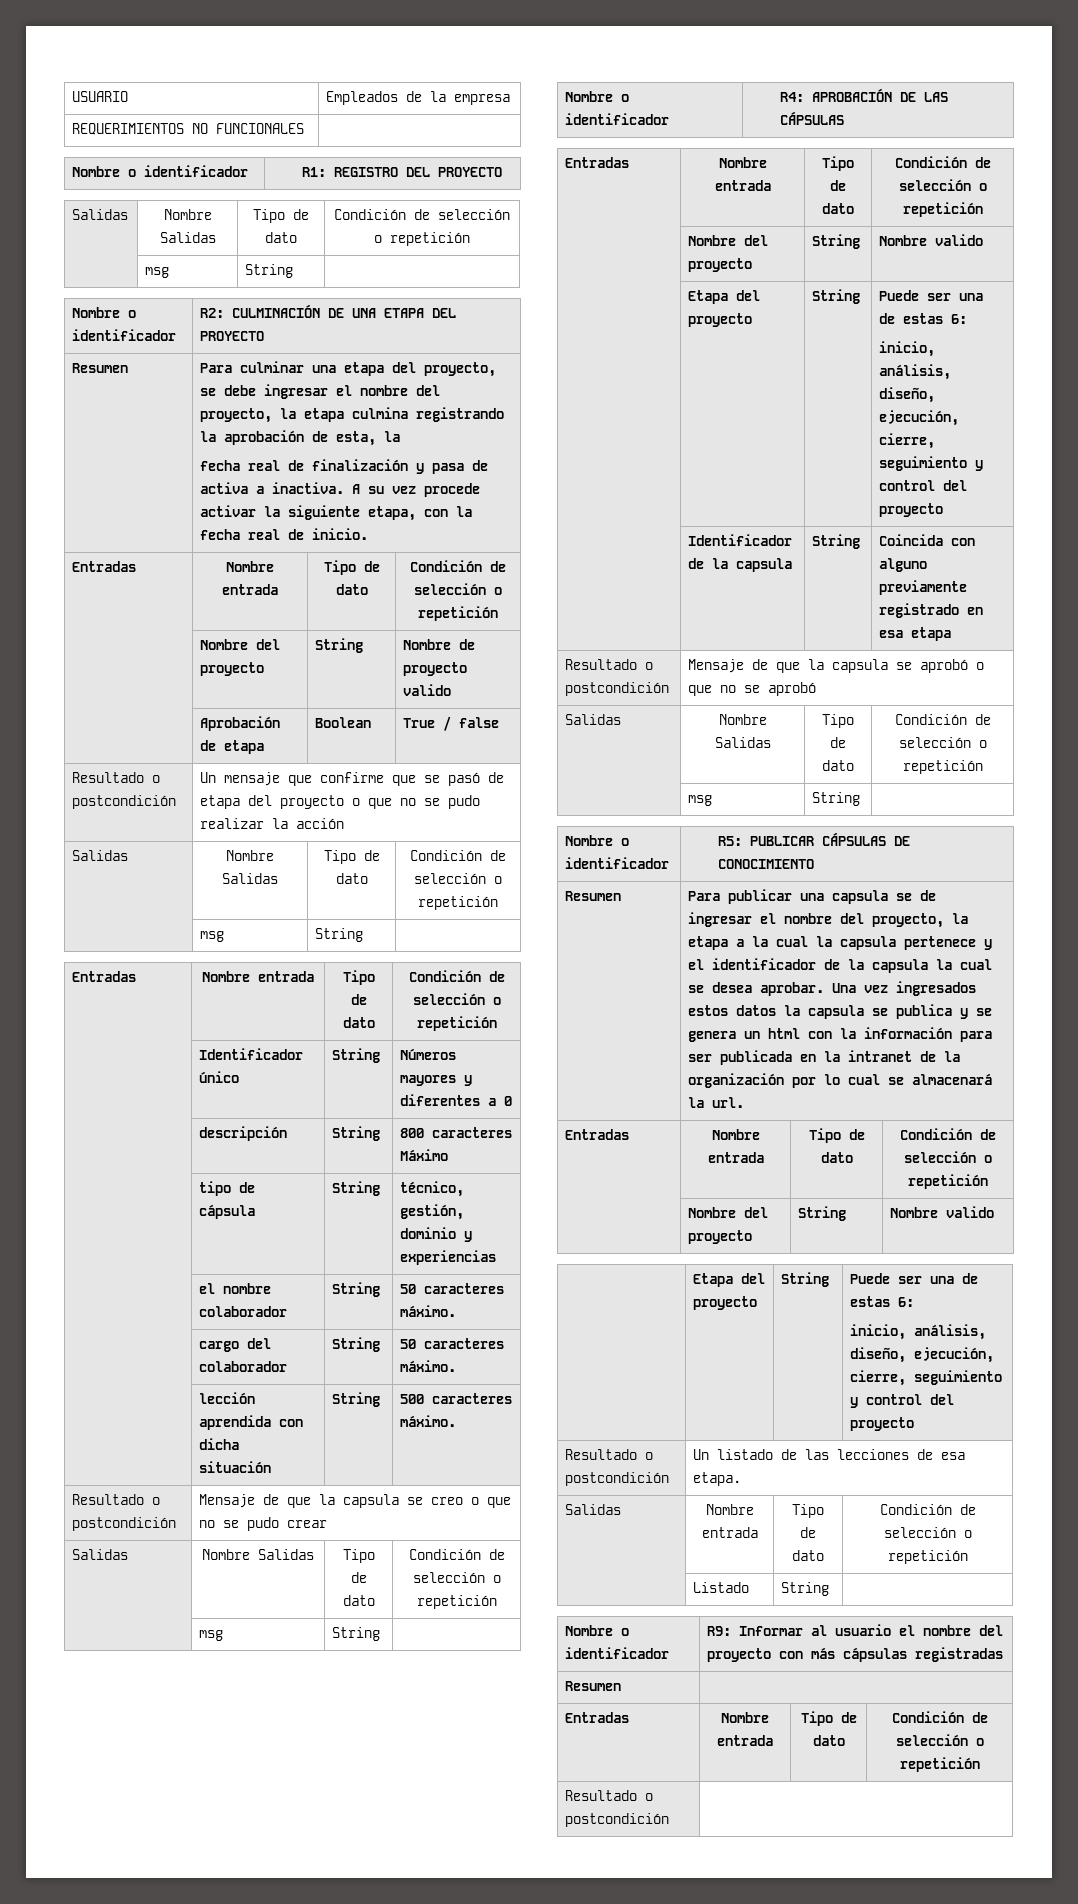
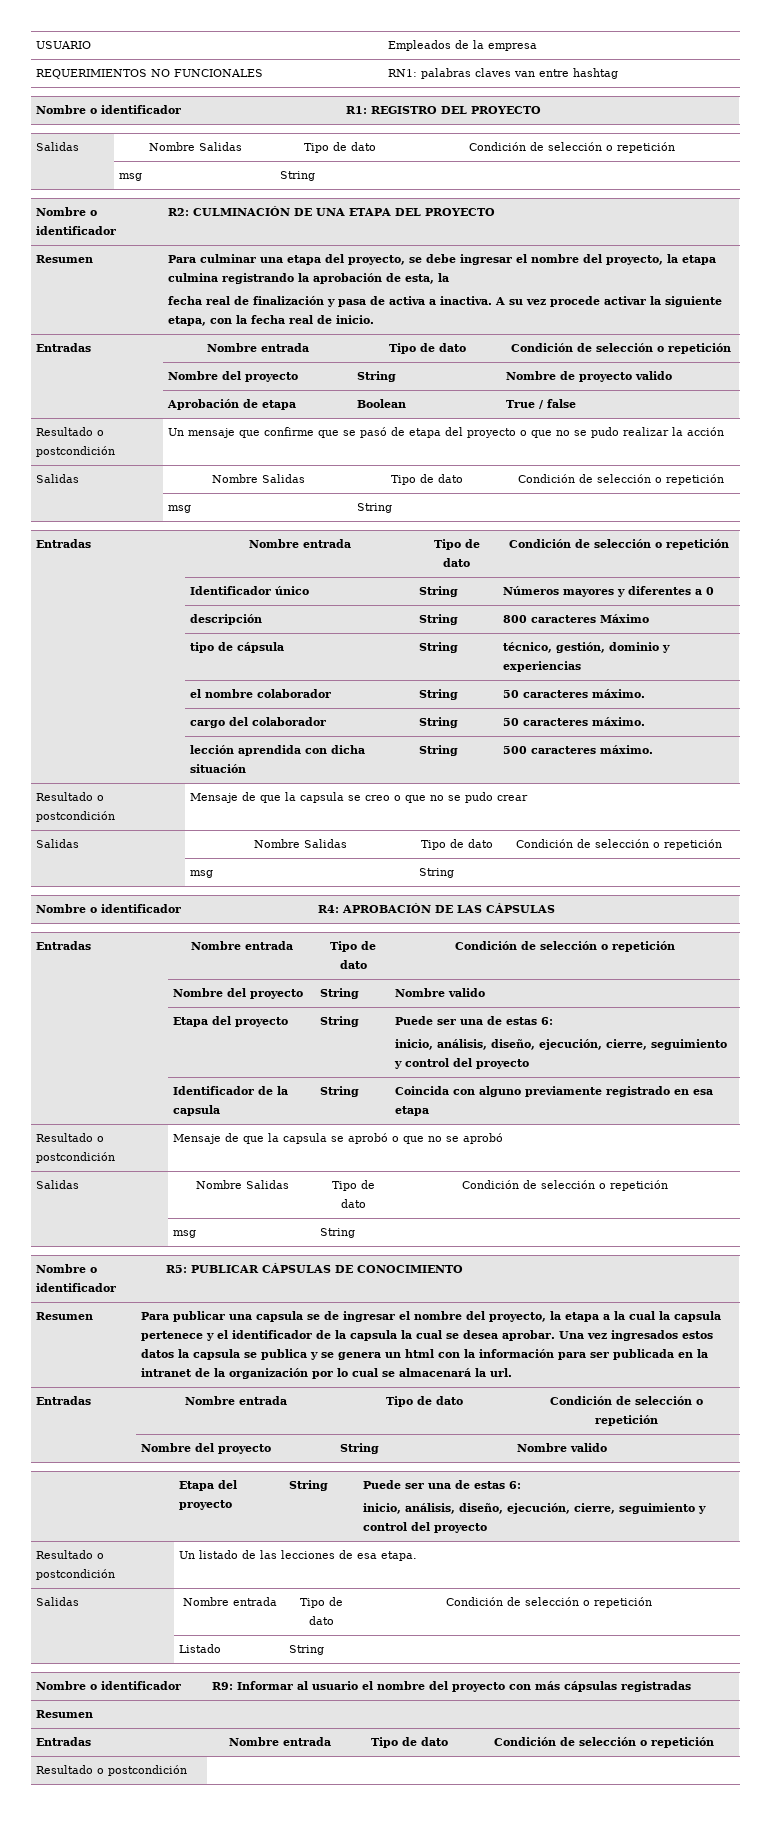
- REQUERIMIENTOS NO FUNCIONALES |
+ REQUERIMIENTOS NO FUNCIONALES | RN1: palabras claves van entre hashtag

